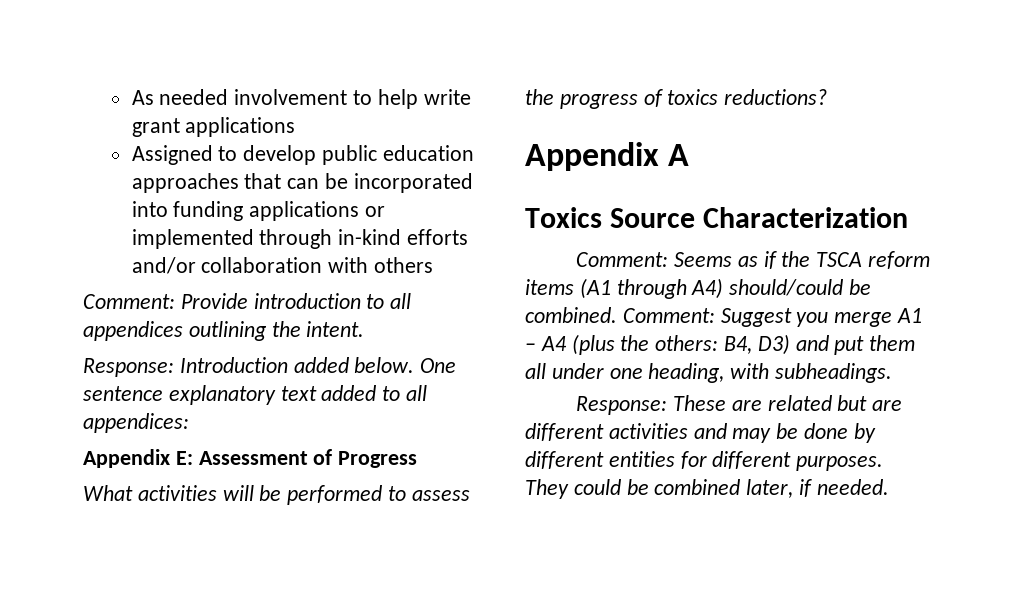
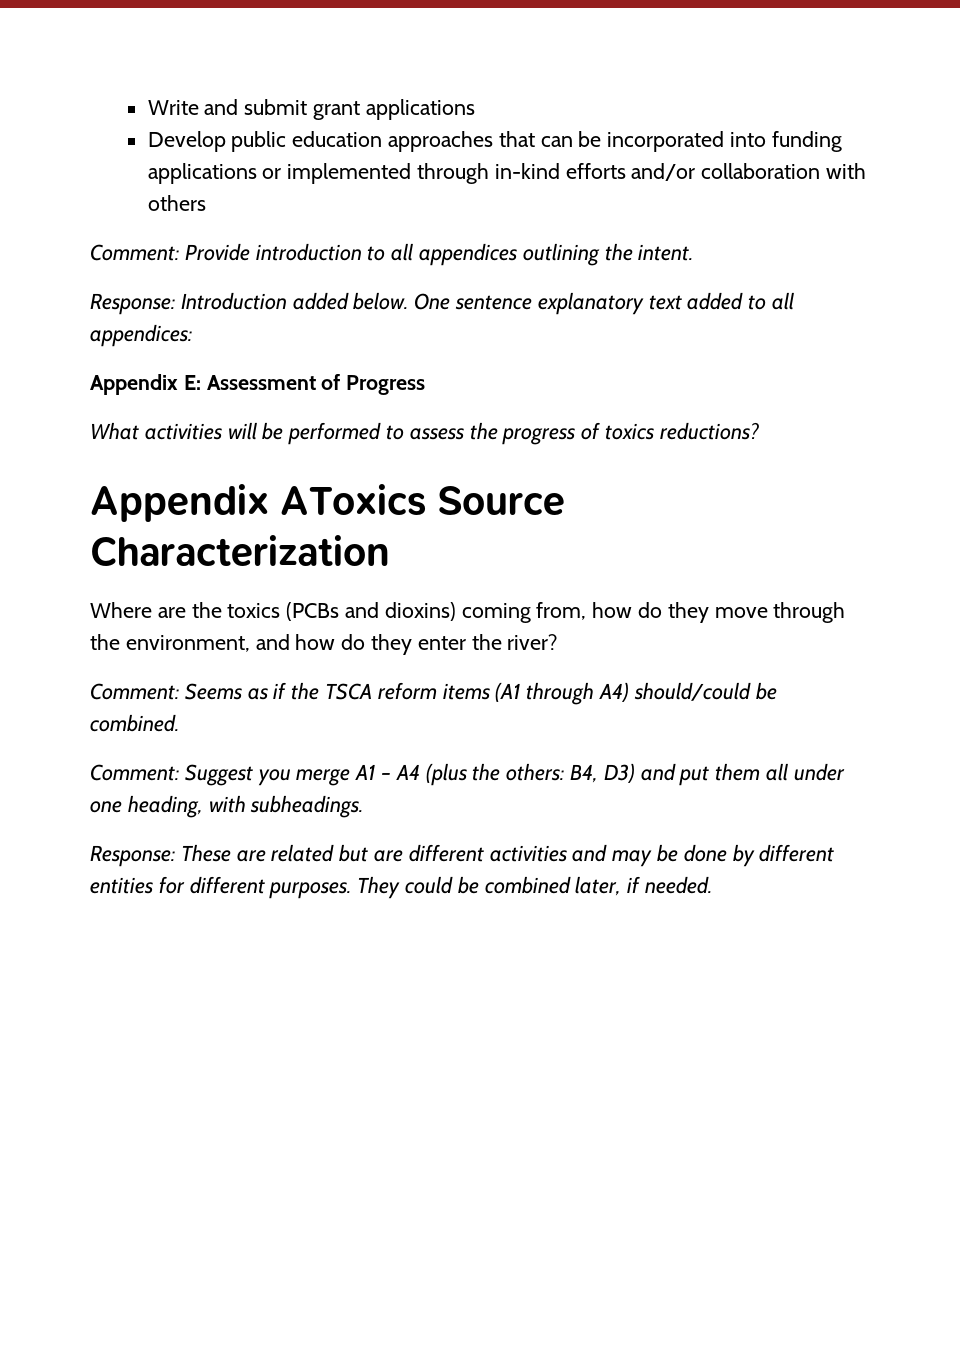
- As needed involvement to help write grant applications
+ Write and submit grant applications
- Assigned to develop public education approaches that can be incorporated into funding applications or implemented through in-kind efforts and/or collaboration with others
+ Develop public education approaches that can be incorporated into funding applications or implemented through in-kind efforts and/or collaboration with others
- Appendix A
- Toxics Source Characterization
+ Appendix AToxics Source Characterization
+ Where are the toxics (PCBs and dioxins) coming from, how do they move through the environment, and how do they enter the river?
- Comment: Seems as if the TSCA reform items (A1 through A4) should/could be combined. Comment: Suggest you merge A1 – A4 (plus the others: B4, D3) and put them all under one heading, with subheadings.
+ Comment: Seems as if the TSCA reform items (A1 through A4) should/could be combined.
+ Comment: Suggest you merge A1 – A4 (plus the others: B4, D3) and put them all under one heading, with subheadings.

